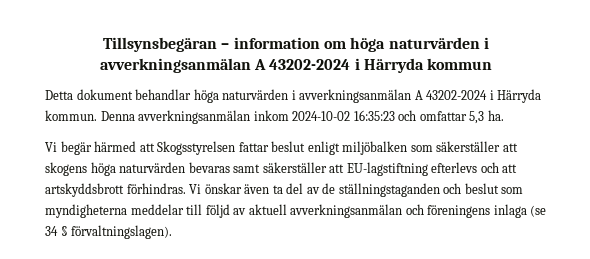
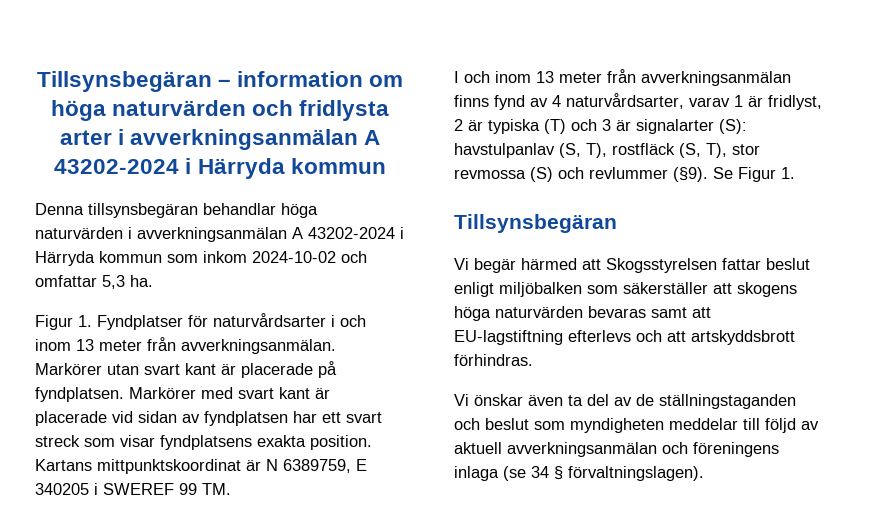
- Tillsynsbegäran – information om höga naturvärden i avverkningsanmälan A 43202-2024 i Härryda kommun
- Detta dokument behandlar höga naturvärden i avverkningsanmälan A 43202-2024 i Härryda kommun. Denna avverkningsanmälan inkom 2024-10-02 16:35:23 och omfattar 5,3 ha.
+ Tillsynsbegäran – information om höga naturvärden och fridlysta arter i avverkningsanmälan A 43202-2024 i Härryda kommun
+ Denna tillsynsbegäran behandlar höga naturvärden i avverkningsanmälan A 43202-2024 i Härryda kommun som inkom 2024-10-02 och omfattar 5,3 ha.
+ Figur 1. Fyndplatser för naturvårdsarter i och inom 13 meter från avverkningsanmälan. Markörer utan svart kant är placerade på fyndplatsen. Markörer med svart kant är placerade vid sidan av fyndplatsen har ett svart streck som visar fyndplatsens exakta position. Kartans mittpunktskoordinat är N 6389759, E 340205 i SWEREF 99 TM.
+ I och inom 13 meter från avverkningsanmälan finns fynd av 4 naturvårdsarter, varav 1 är fridlyst, 2 är typiska (T) och 3 är signalarter (S): havstulpanlav (S, T), rostfläck (S, T), stor revmossa (S) och revlummer (§9). Se Figur 1.
+ Tillsynsbegäran
- Vi begär härmed att Skogsstyrelsen fattar beslut enligt miljöbalken som säkerställer att skogens höga naturvärden bevaras samt säkerställer att EU-lagstiftning efterlevs och att artskyddsbrott förhindras. Vi önskar även ta del av de ställningstaganden och beslut som myndigheterna meddelar till följd av aktuell avverkningsanmälan och föreningens inlaga (se 34 § förvaltningslagen).
+ Vi begär härmed att Skogsstyrelsen fattar beslut enligt miljöbalken som säkerställer att skogens höga naturvärden bevaras samt att EU-lagstiftning efterlevs och att artskyddsbrott förhindras.
+ Vi önskar även ta del av de ställningstaganden och beslut som myndigheten meddelar till följd av aktuell avverkningsanmälan och föreningens inlaga (se 34 § förvaltningslagen).

